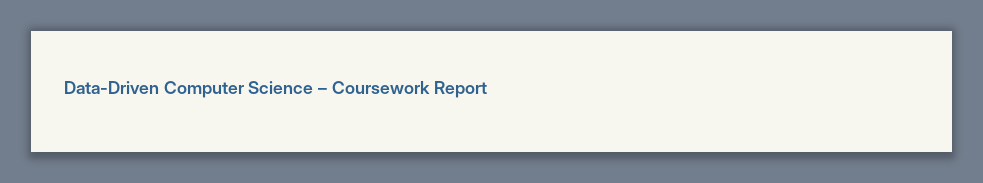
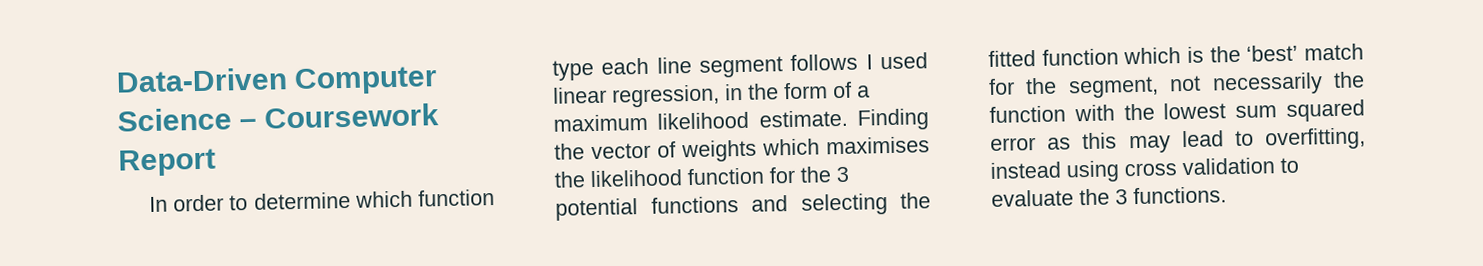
+ In order to determine which function type each line segment follows I used linear regression, in the form of a maximum likelihood estimate. Finding the vector of weights which maximises the likelihood function for the 3 potential functions and selecting the fitted function which is the ‘best’ match for the segment, not necessarily the function with the lowest sum squared error as this may lead to overfitting, instead using cross validation to evaluate the 3 functions.

